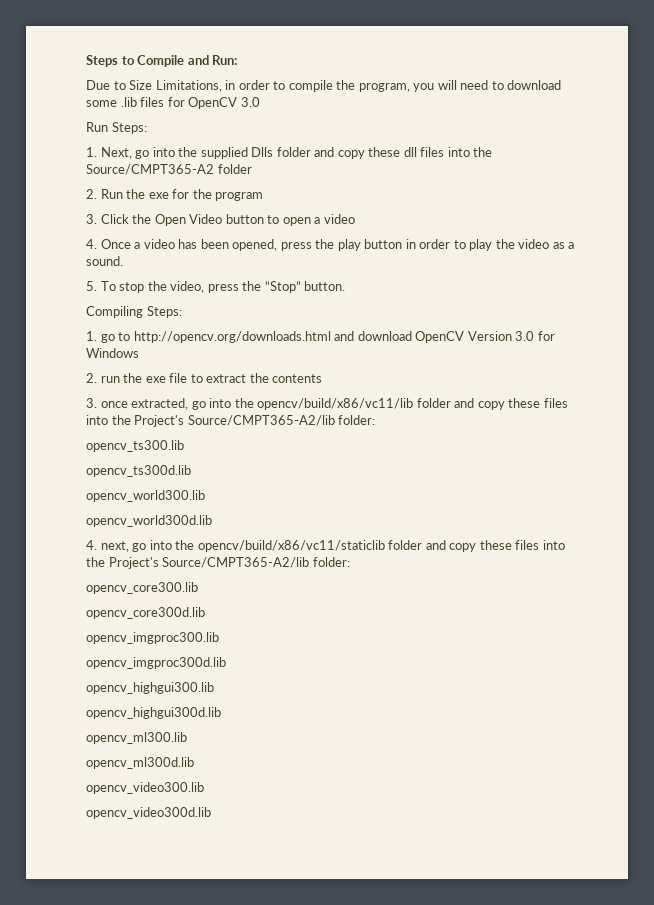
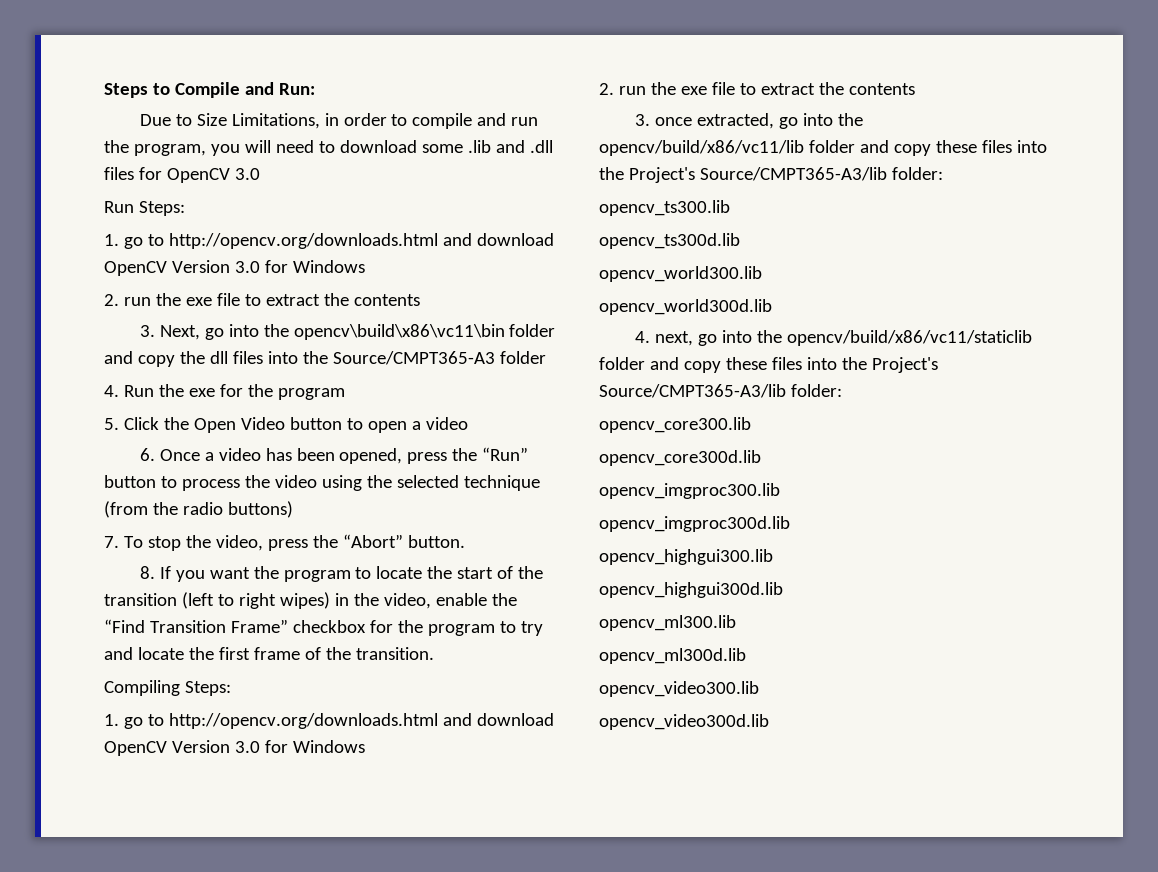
- Due to Size Limitations, in order to compile the program, you will need to download some .lib files for OpenCV 3.0
+ Due to Size Limitations, in order to compile and run the program, you will need to download some .lib and .dll files for OpenCV 3.0
  Run Steps:
- 1. Next, go into the supplied Dlls folder and copy these dll files into the Source/CMPT365-A2 folder
+ 1. go to http://opencv.org/downloads.html and download OpenCV Version 3.0 for Windows
+ 2. run the exe file to extract the contents
+ 3. Next, go into the opencv\build\x86\vc11\bin folder and copy the dll files into the Source/CMPT365-A3 folder
- 2. Run the exe for the program
+ 4. Run the exe for the program
- 3. Click the Open Video button to open a video
+ 5. Click the Open Video button to open a video
- 4. Once a video has been opened, press the play button in order to play the video as a sound.
- 5. To stop the video, press the “Stop” button.
+ 6. Once a video has been opened, press the “Run” button to process the video using the selected technique (from the radio buttons)
+ 7. To stop the video, press the “Abort” button.
+ 8. If you want the program to locate the start of the transition (left to right wipes) in the video, enable the “Find Transition Frame” checkbox for the program to try and locate the first frame of the transition.
- 3. once extracted, go into the opencv/build/x86/vc11/lib folder and copy these files into the Project's Source/CMPT365-A2/lib folder:
+ 3. once extracted, go into the opencv/build/x86/vc11/lib folder and copy these files into the Project's Source/CMPT365-A3/lib folder:
- 4. next, go into the opencv/build/x86/vc11/staticlib folder and copy these files into the Project's Source/CMPT365-A2/lib folder:
+ 4. next, go into the opencv/build/x86/vc11/staticlib folder and copy these files into the Project's Source/CMPT365-A3/lib folder:

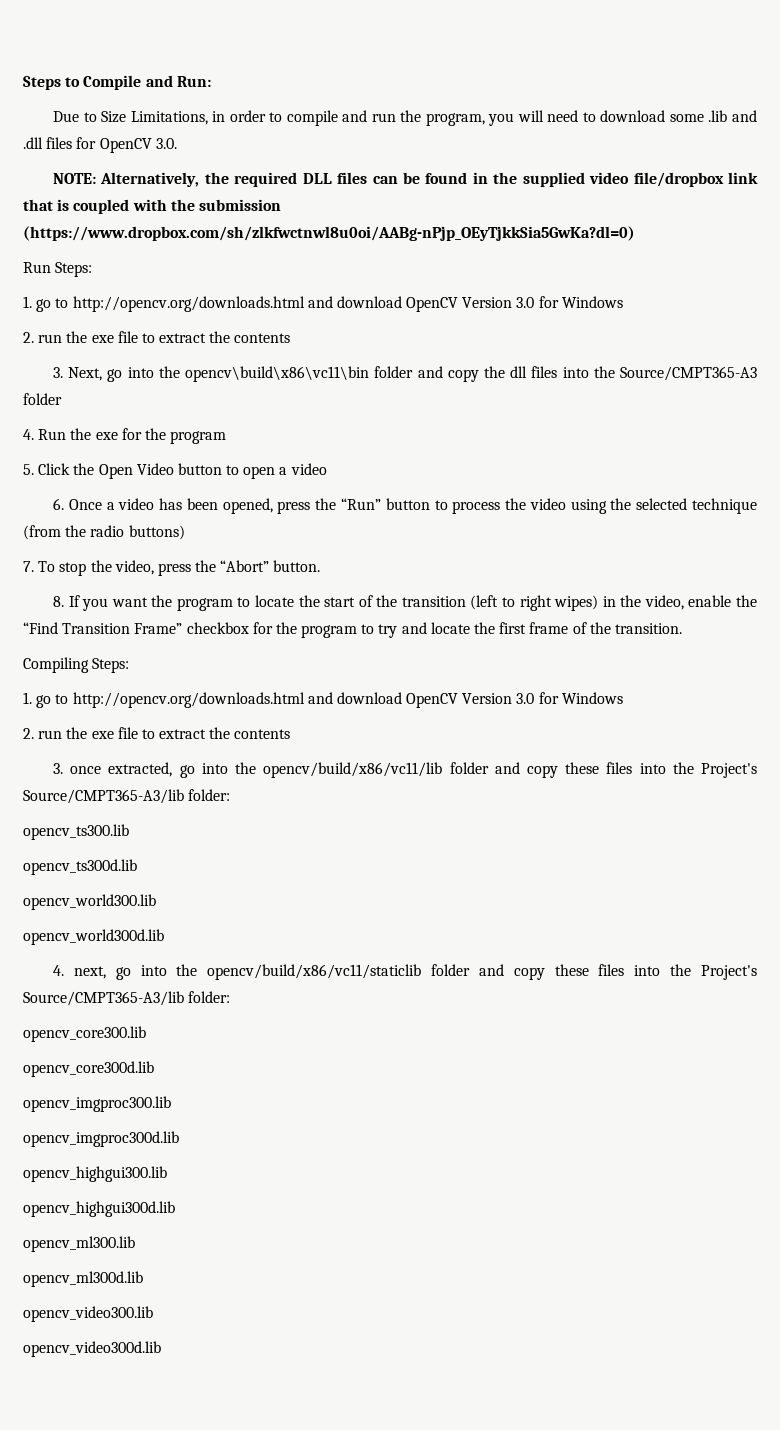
- Due to Size Limitations, in order to compile and run the program, you will need to download some .lib and .dll files for OpenCV 3.0
+ Due to Size Limitations, in order to compile and run the program, you will need to download some .lib and .dll files for OpenCV 3.0.
+ NOTE: Alternatively, the required DLL files can be found in the supplied video file/dropbox link that is coupled with the submission (https://www.dropbox.com/sh/zlkfwctnwl8u0oi/AABg-nPjp_OEyTjkkSia5GwKa?dl=0)

